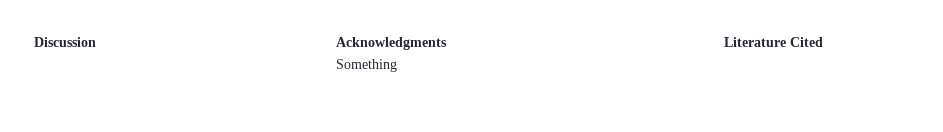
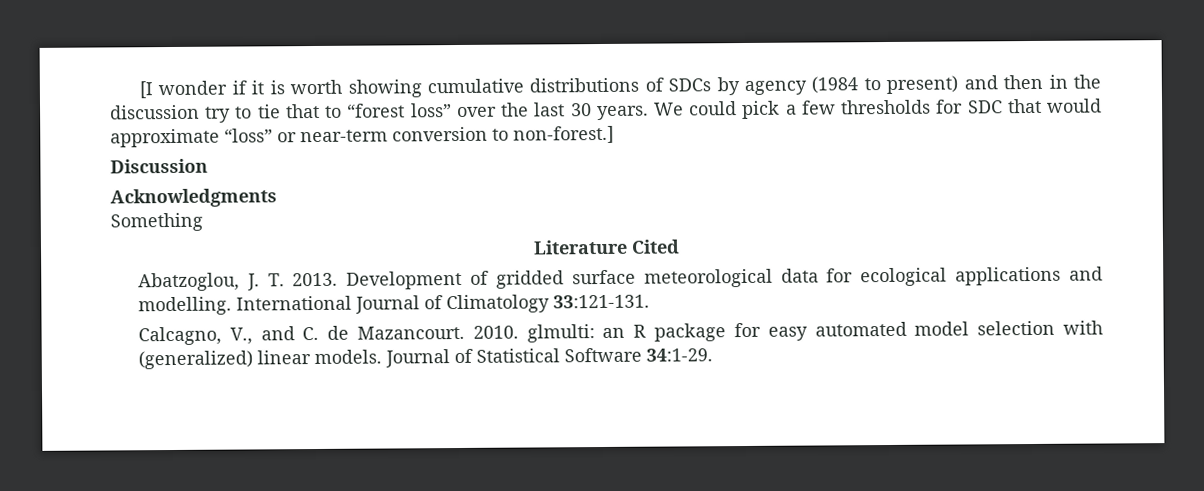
+ [I wonder if it is worth showing cumulative distributions of SDCs by agency (1984 to present) and then in the discussion try to tie that to “forest loss” over the last 30 years. We could pick a few thresholds for SDC that would approximate “loss” or near-term conversion to non-forest.]
+ Abatzoglou, J. T. 2013. Development of gridded surface meteorological data for ecological applications and modelling. International Journal of Climatology 33:121-131.
+ Calcagno, V., and C. de Mazancourt. 2010. glmulti: an R package for easy automated model selection with (generalized) linear models. Journal of Statistical Software 34:1-29.

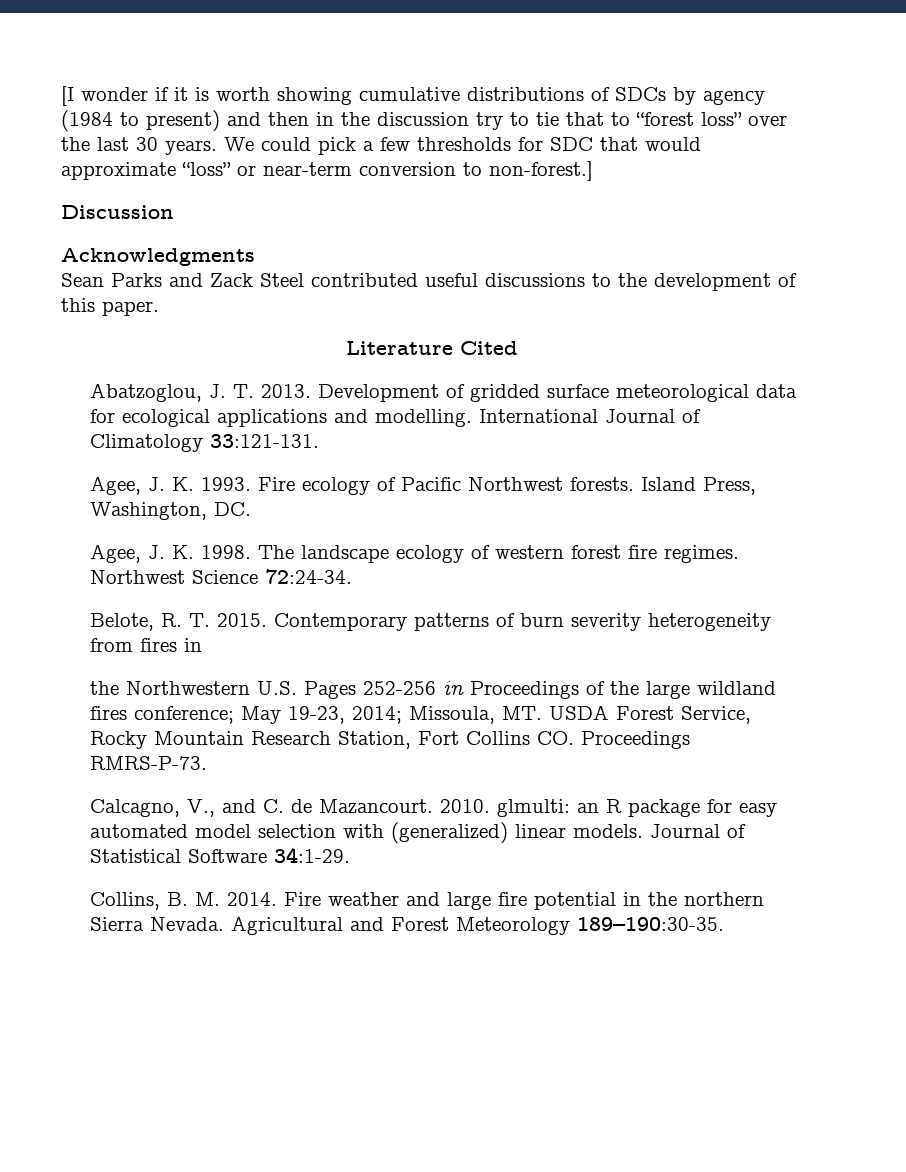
- Something
+ Sean Parks and Zack Steel contributed useful discussions to the development of this paper.
+ Agee, J. K. 1993. Fire ecology of Pacific Northwest forests. Island Press, Washington, DC.
+ Agee, J. K. 1998. The landscape ecology of western forest fire regimes. Northwest Science 72:24-34.
+ Belote, R. T. 2015. Contemporary patterns of burn severity heterogeneity from fires in
+ the Northwestern U.S. Pages 252-256 in Proceedings of the large wildland fires conference; May 19-23, 2014; Missoula, MT. USDA Forest Service, Rocky Mountain Research Station, Fort Collins CO. Proceedings RMRS-P-73.
+ Collins, B. M. 2014. Fire weather and large fire potential in the northern Sierra Nevada. Agricultural and Forest Meteorology 189–190:30-35.

